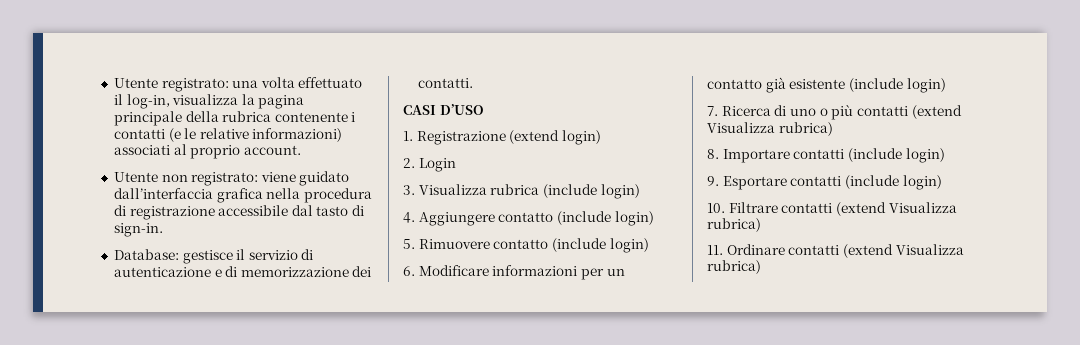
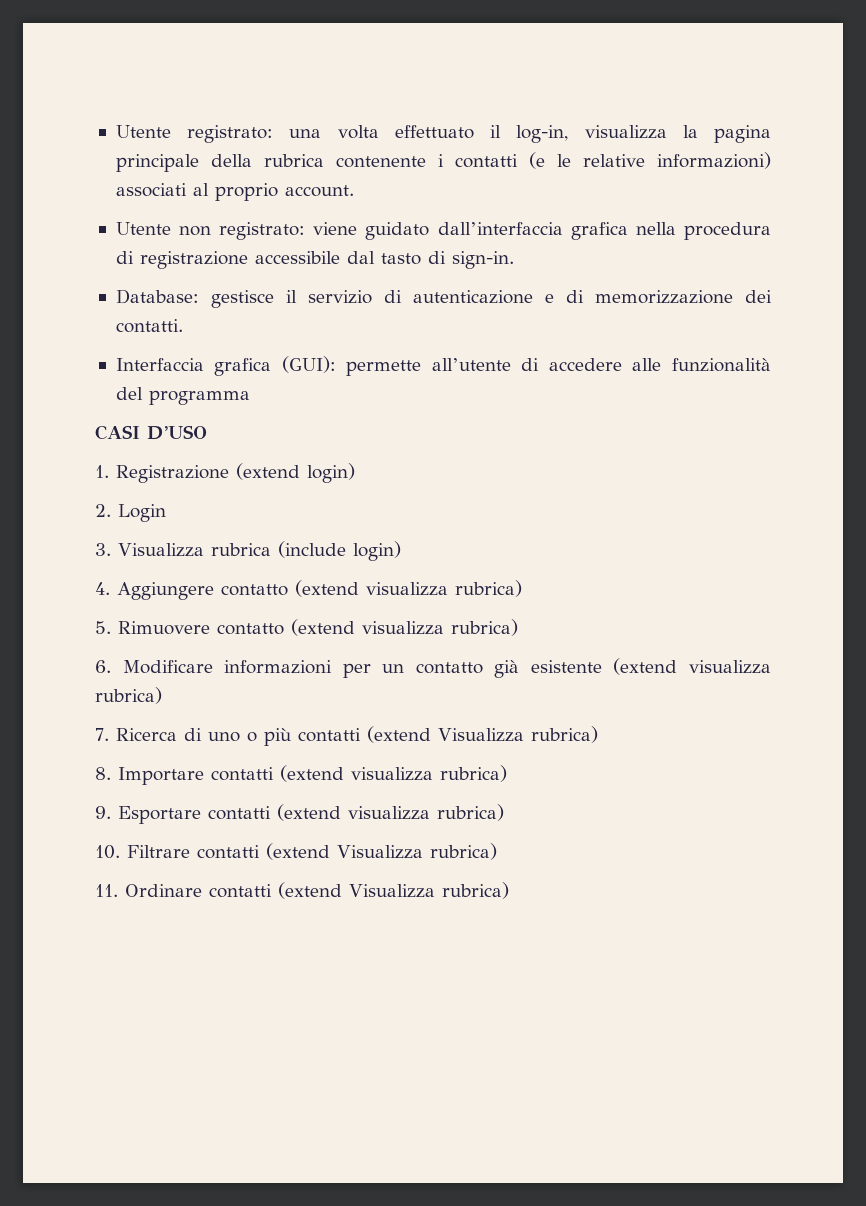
+ Interfaccia grafica (GUI): permette all’utente di accedere alle funzionalità del programma
- 4. Aggiungere contatto (include login)
+ 4. Aggiungere contatto (extend visualizza rubrica)
- 5. Rimuovere contatto (include login)
+ 5. Rimuovere contatto (extend visualizza rubrica)
- 6. Modificare informazioni per un contatto già esistente (include login)
+ 6. Modificare informazioni per un contatto già esistente (extend visualizza rubrica)
- 8. Importare contatti (include login)
+ 8. Importare contatti (extend visualizza rubrica)
- 9. Esportare contatti (include login)
+ 9. Esportare contatti (extend visualizza rubrica)

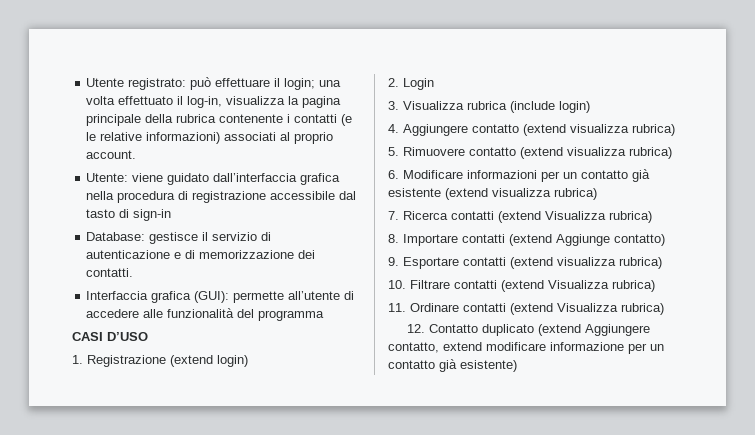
- Utente registrato: una volta effettuato il log-in, visualizza la pagina principale della rubrica contenente i contatti (e le relative informazioni) associati al proprio account.
+ Utente registrato: può effettuare il login; una volta effettuato il log-in, visualizza la pagina principale della rubrica contenente i contatti (e le relative informazioni) associati al proprio account.
- Utente non registrato: viene guidato dall’interfaccia grafica nella procedura di registrazione accessibile dal tasto di sign-in.
+ Utente: viene guidato dall’interfaccia grafica nella procedura di registrazione accessibile dal tasto di sign-in
- 7. Ricerca di uno o più contatti (extend Visualizza rubrica)
+ 7. Ricerca contatti (extend Visualizza rubrica)
- 8. Importare contatti (extend visualizza rubrica)
+ 8. Importare contatti (extend Aggiunge contatto)
+ 12. Contatto duplicato (extend Aggiungere contatto, extend modificare informazione per un contatto già esistente)

